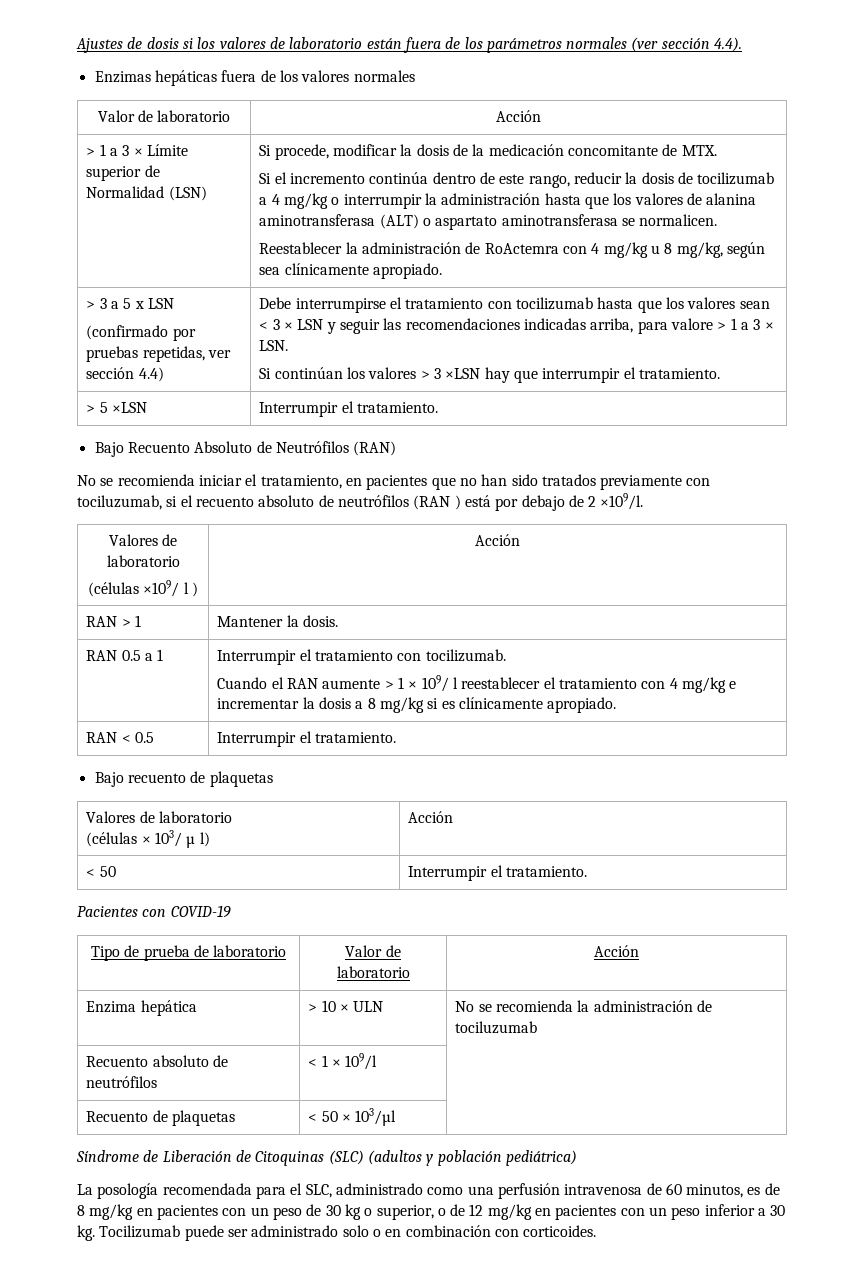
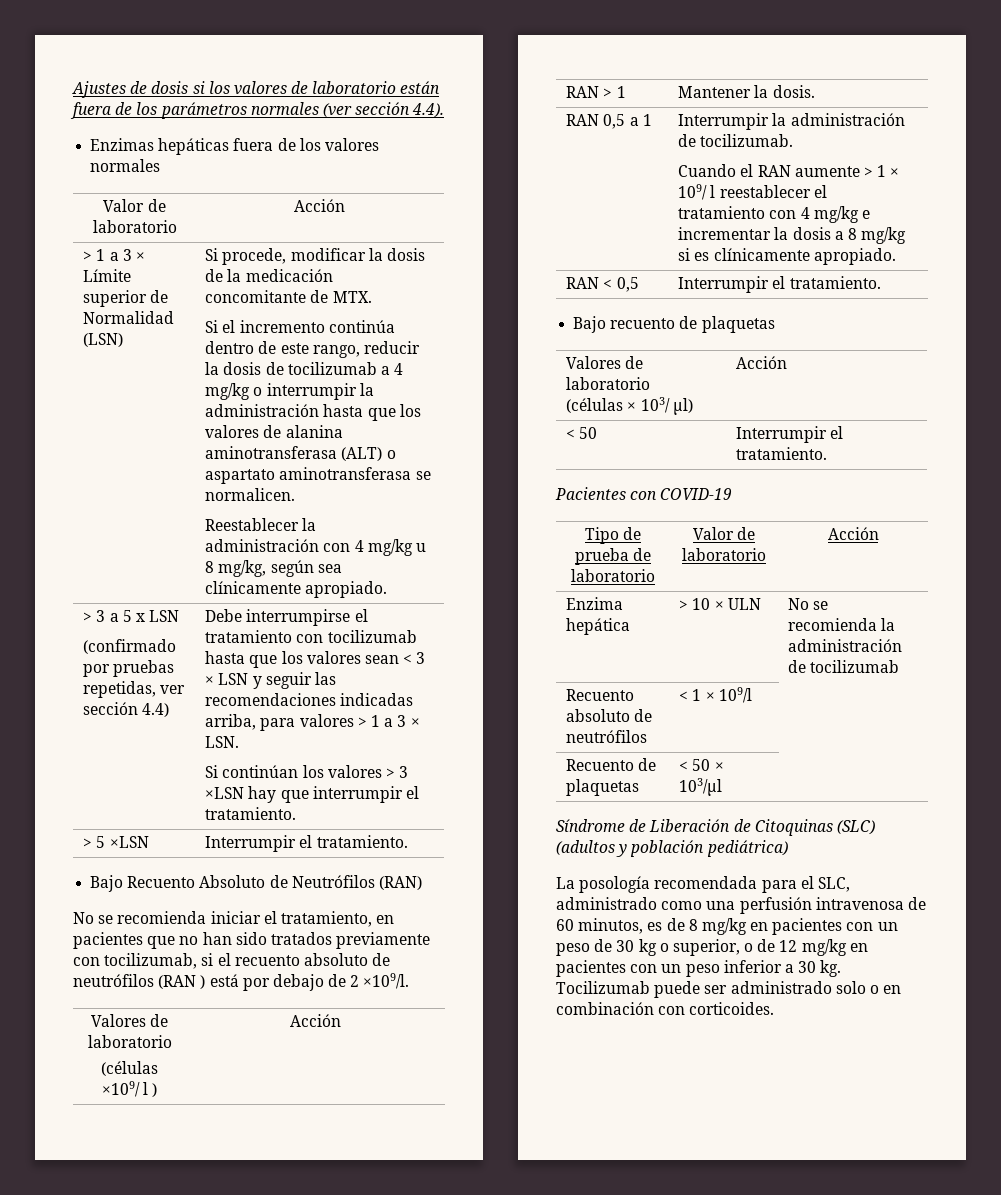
- Reestablecer la administración de RoActemra con 4 mg/kg u 8 mg/kg, según sea clínicamente apropiado.
+ Reestablecer la administración con 4 mg/kg u 8 mg/kg, según sea clínicamente apropiado.
- Debe interrumpirse el tratamiento con tocilizumab hasta que los valores sean < 3 × LSN y seguir las recomendaciones indicadas arriba, para valore > 1 a 3 × LSN.
+ Debe interrumpirse el tratamiento con tocilizumab hasta que los valores sean < 3 × LSN y seguir las recomendaciones indicadas arriba, para valores > 1 a 3 × LSN.
- No se recomienda iniciar el tratamiento, en pacientes que no han sido tratados previamente con tociluzumab, si el recuento absoluto de neutrófilos (RAN ) está por debajo de 2 ×109/l.
+ No se recomienda iniciar el tratamiento, en pacientes que no han sido tratados previamente con tocilizumab, si el recuento absoluto de neutrófilos (RAN ) está por debajo de 2 ×109/l.
- RAN 0.5 a 1 | Interrumpir el tratamiento con tocilizumab.
+ RAN 0,5 a 1 | Interrumpir la administración de tocilizumab.
- RAN < 0.5 | Interrumpir el tratamiento.
+ RAN < 0,5 | Interrumpir el tratamiento.
  Bajo recuento de plaquetas
  Valores de laboratorio
- (células × 103/ µ l) | Acción
+ (células × 103/ µl) | Acción
- Enzima hepática | > 10 × ULN | No se recomienda la administración de tociluzumab
+ Enzima hepática | > 10 × ULN | No se recomienda la administración de tocilizumab

